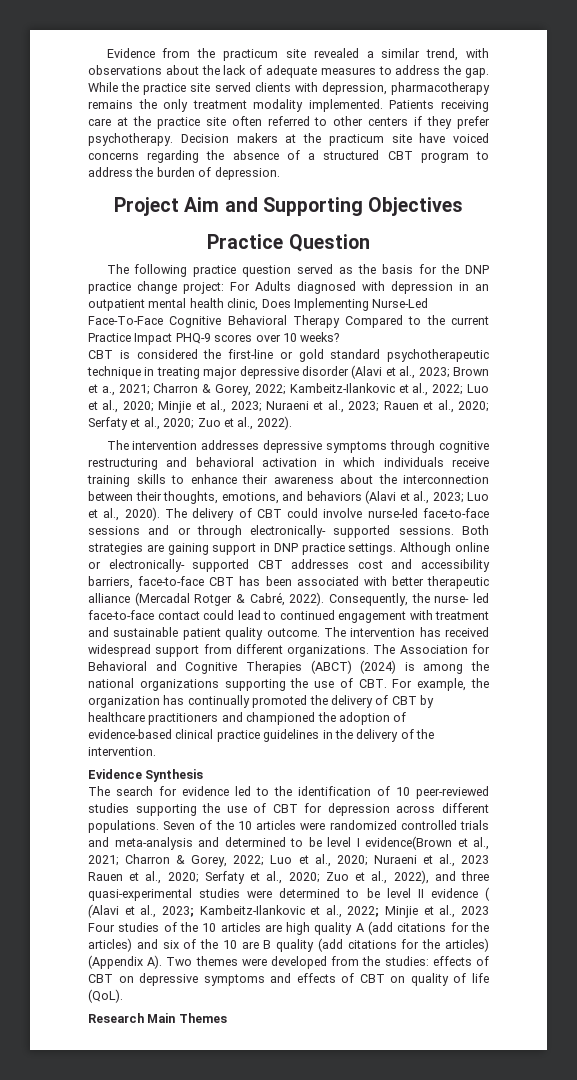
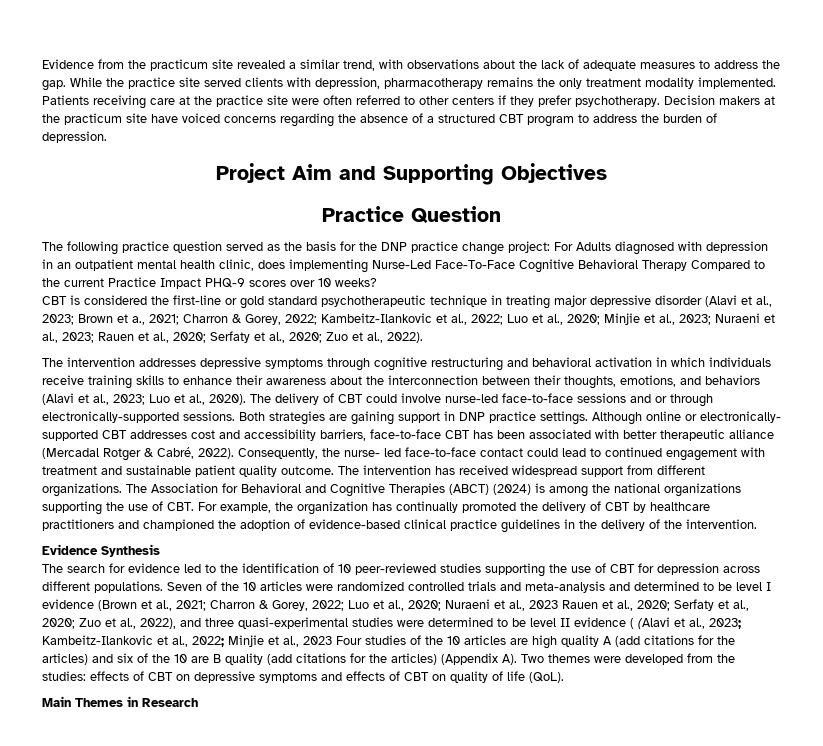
- Patients receiving care at the practice site often referred to other centers if they prefer psychotherapy.
+ Patients receiving care at the practice site were often referred to other centers if they prefer psychotherapy.
- The following practice question served as the basis for the DNP practice change project: For Adults diagnosed with depression in an outpatient mental health clinic, Does Implementing Nurse-Led Face-To-Face Cognitive Behavioral Therapy Compared to the current Practice Impact PHQ-9 scores over 10 weeks?
+ The following practice question served as the basis for the DNP practice change project: For Adults diagnosed with depression in an outpatient mental health clinic, does implementing Nurse-Led Face-To-Face Cognitive Behavioral Therapy Compared to the current Practice Impact PHQ-9 scores over 10 weeks?
- The delivery of CBT could involve nurse-led face-to-face sessions and or through electronically- supported sessions.
+ The delivery of CBT could involve nurse-led face-to-face sessions and or through electronically-supported sessions.
- Seven of the 10 articles were randomized controlled trials and meta-analysis and determined to be level I evidence(Brown et al., 2021;
+ Seven of the 10 articles were randomized controlled trials and meta-analysis and determined to be level I evidence (Brown et al., 2021;
- Research Main Themes
+ Main Themes in Research

